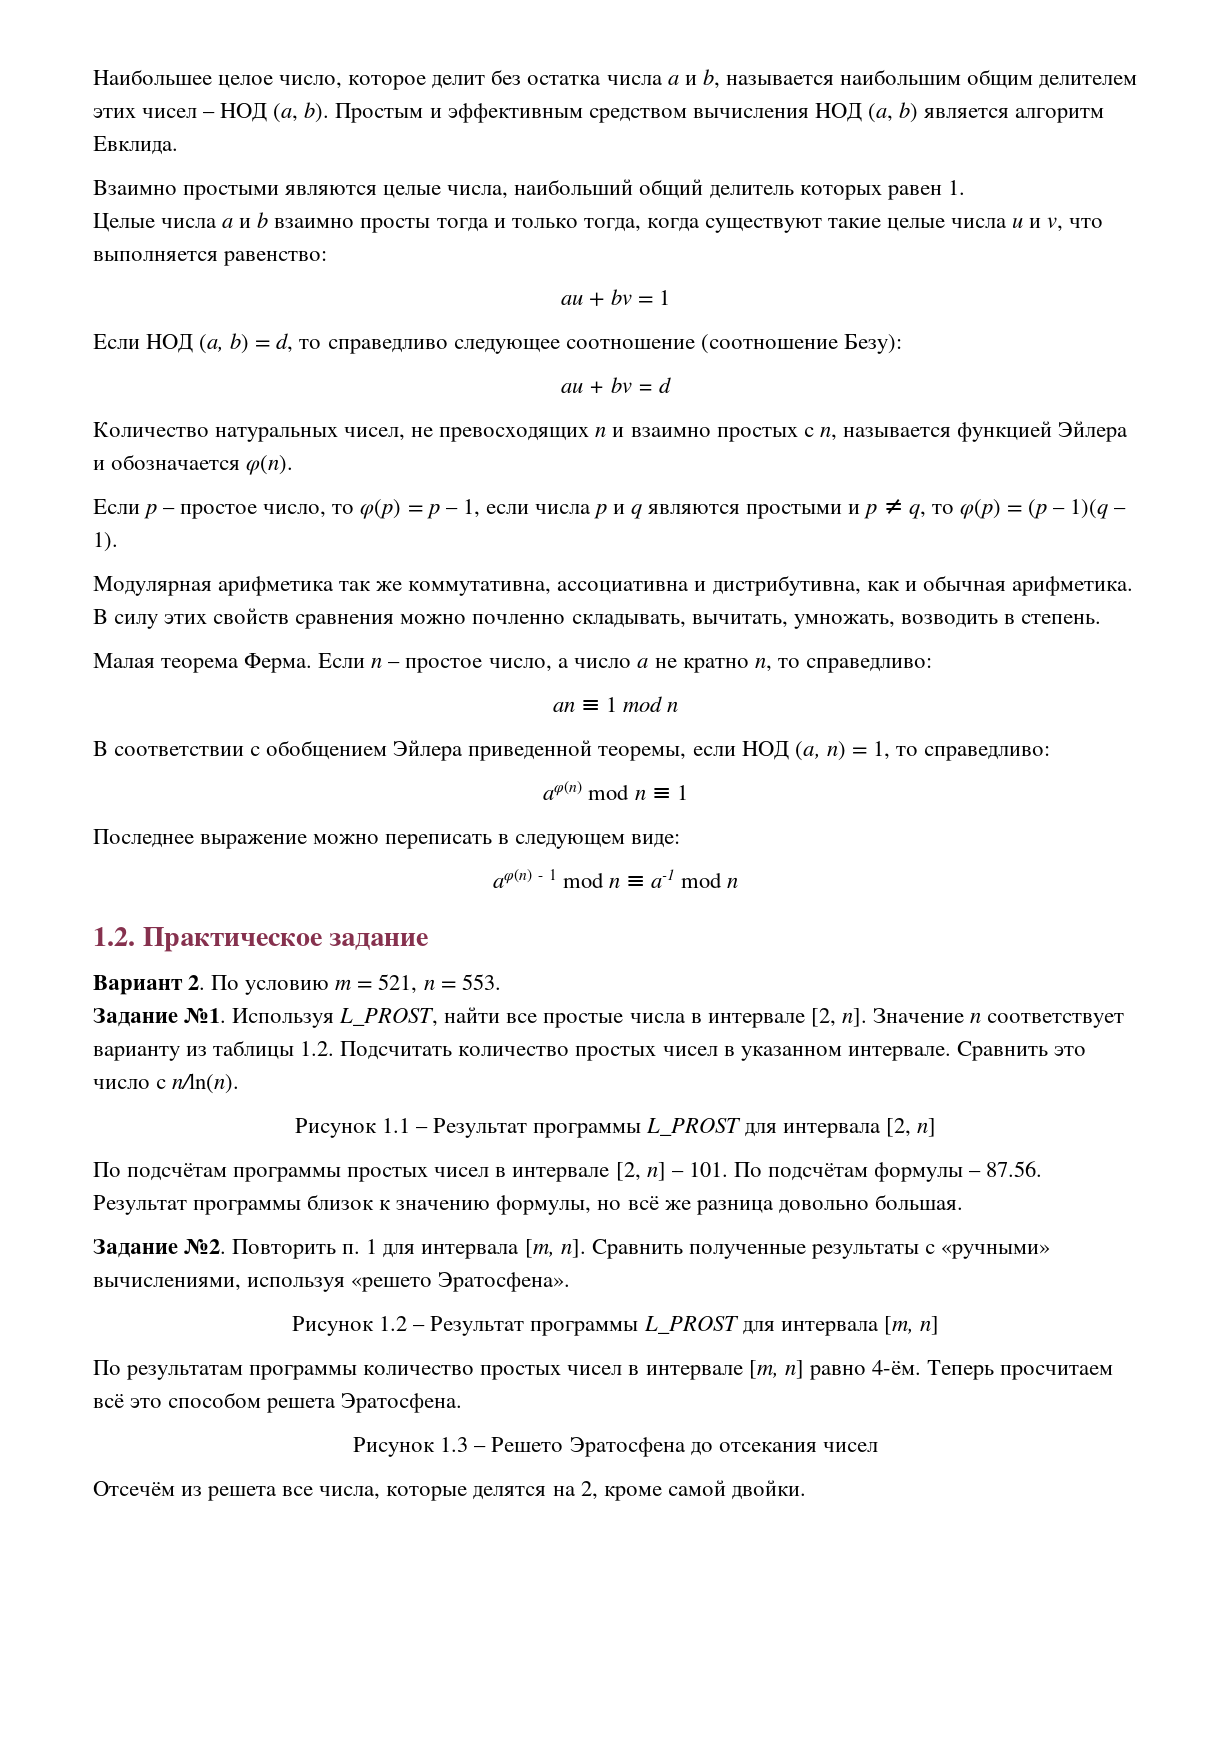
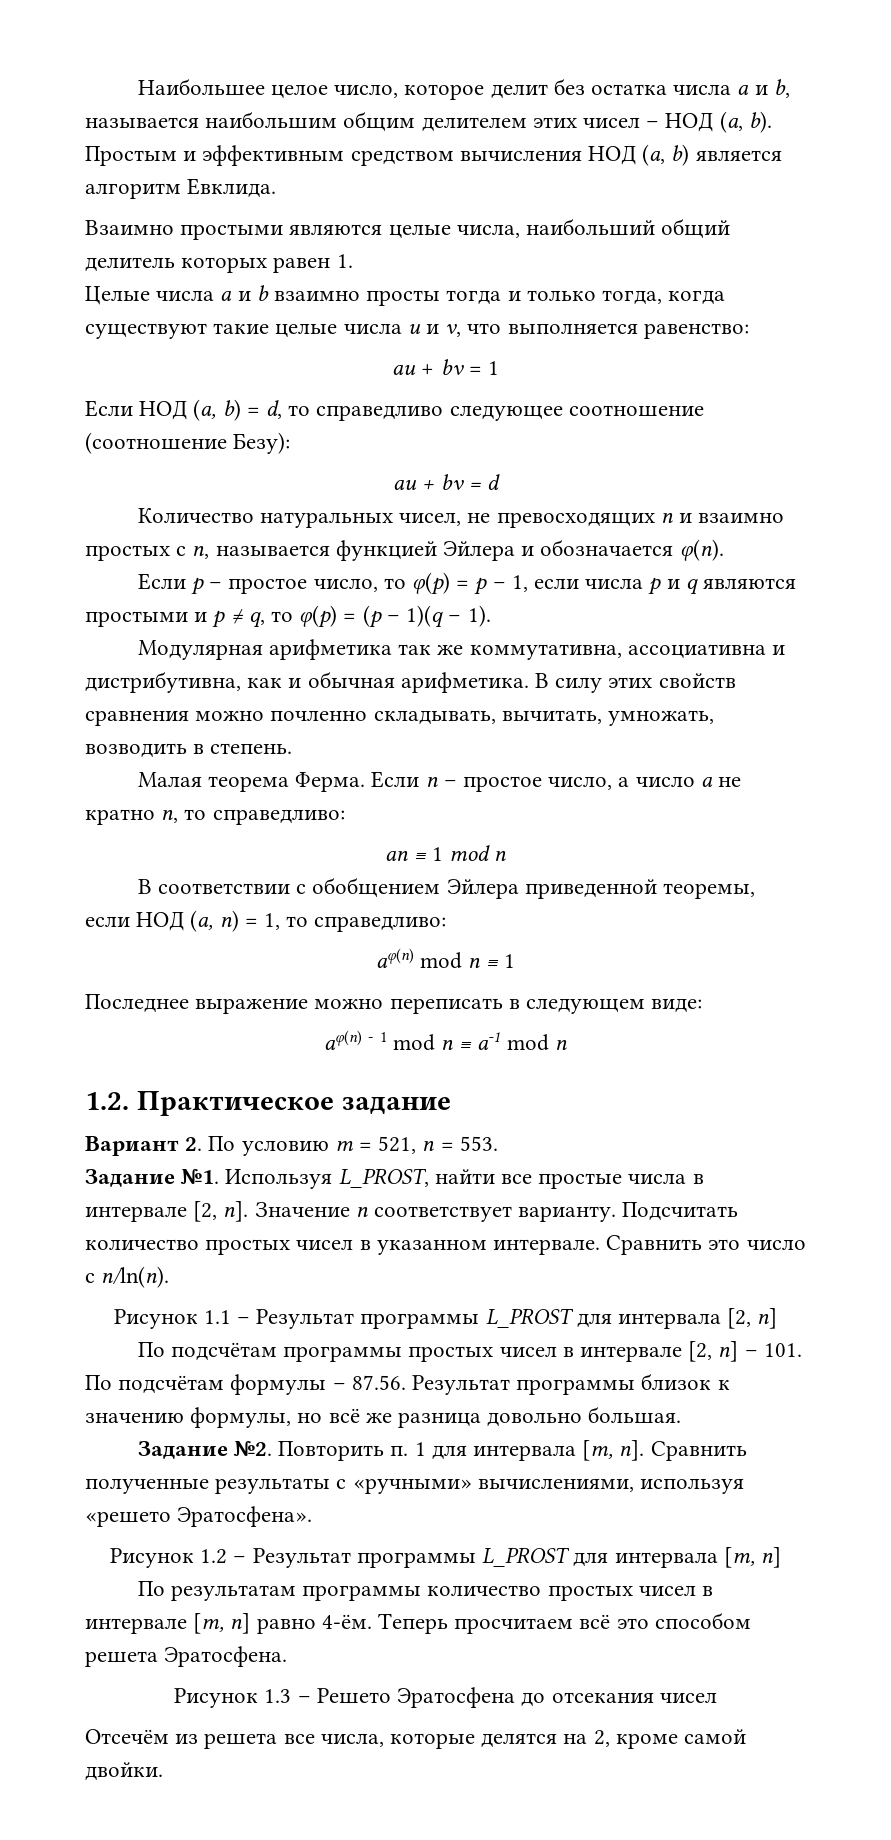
- Значение n соответствует варианту из таблицы 1.2. Подсчитать количество простых чисел в указанном интервале.
+ Значение n соответствует варианту. Подсчитать количество простых чисел в указанном интервале.

